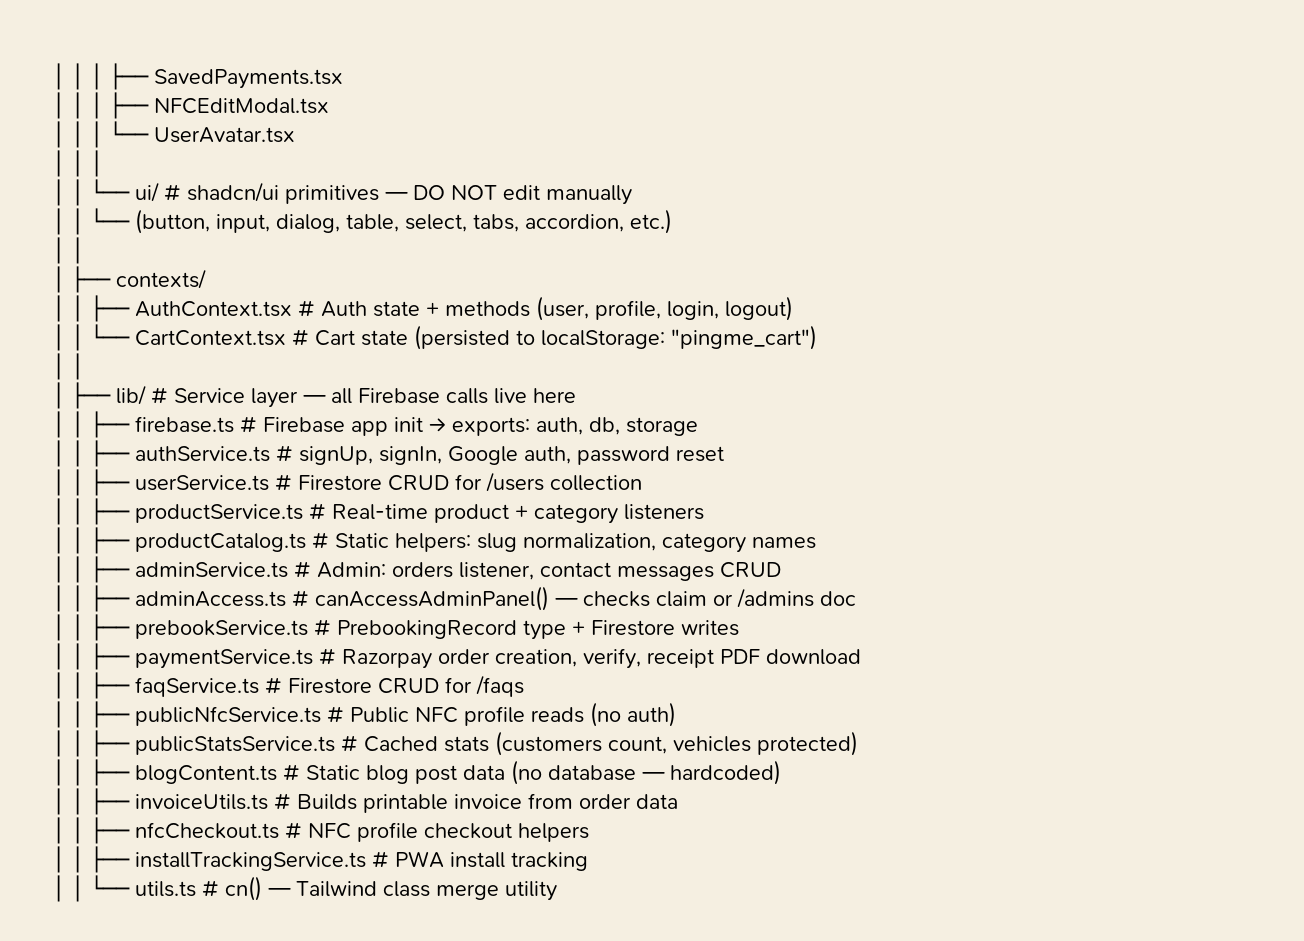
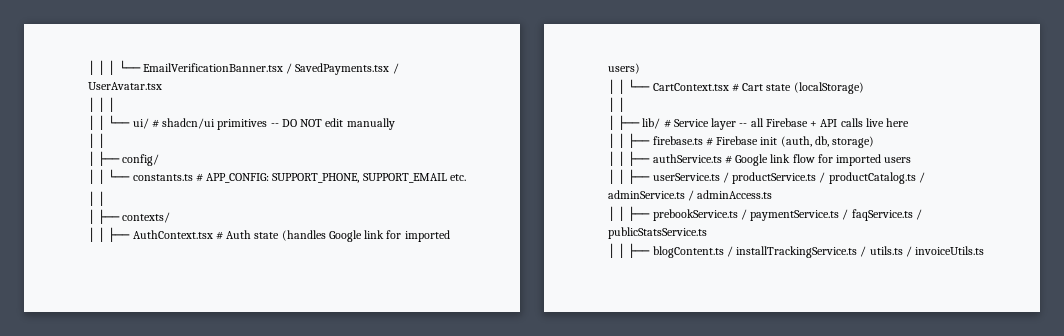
- │ │ │ ├── SavedPayments.tsx
- │ │ │ ├── NFCEditModal.tsx
- │ │ │ └── UserAvatar.tsx
+ │ │ │ └── EmailVerificationBanner.tsx / SavedPayments.tsx / UserAvatar.tsx
- │ │ └── ui/ # shadcn/ui primitives — DO NOT edit manually
- │ │ └── (button, input, dialog, table, select, tabs, accordion, etc.)
+ │ │ └── ui/ # shadcn/ui primitives -- DO NOT edit manually
+ │ │
+ │ ├── config/
+ │ │ └── constants.ts # APP_CONFIG: SUPPORT_PHONE, SUPPORT_EMAIL etc.
- │ │ ├── AuthContext.tsx # Auth state + methods (user, profile, login, logout)
+ │ │ ├── AuthContext.tsx # Auth state (handles Google link for imported users)
- │ │ └── CartContext.tsx # Cart state (persisted to localStorage: "pingme_cart")
+ │ │ └── CartContext.tsx # Cart state (localStorage)
- │ ├── lib/ # Service layer — all Firebase calls live here
+ │ ├── lib/ # Service layer -- all Firebase + API calls live here
- │ │ ├── firebase.ts # Firebase app init → exports: auth, db, storage
+ │ │ ├── firebase.ts # Firebase init (auth, db, storage)
- │ │ ├── authService.ts # signUp, signIn, Google auth, password reset
- │ │ ├── userService.ts # Firestore CRUD for /users collection
- │ │ ├── productService.ts # Real-time product + category listeners
- │ │ ├── productCatalog.ts # Static helpers: slug normalization, category names
- │ │ ├── adminService.ts # Admin: orders listener, contact messages CRUD
- │ │ ├── adminAccess.ts # canAccessAdminPanel() — checks claim or /admins doc
- │ │ ├── prebookService.ts # PrebookingRecord type + Firestore writes
- │ │ ├── paymentService.ts # Razorpay order creation, verify, receipt PDF download
- │ │ ├── faqService.ts # Firestore CRUD for /faqs
- │ │ ├── publicNfcService.ts # Public NFC profile reads (no auth)
- │ │ ├── publicStatsService.ts # Cached stats (customers count, vehicles protected)
- │ │ ├── blogContent.ts # Static blog post data (no database — hardcoded)
- │ │ ├── invoiceUtils.ts # Builds printable invoice from order data
- │ │ ├── nfcCheckout.ts # NFC profile checkout helpers
- │ │ ├── installTrackingService.ts # PWA install tracking
- │ │ └── utils.ts # cn() — Tailwind class merge utility
+ │ │ ├── authService.ts # Google link flow for imported users
+ │ │ ├── userService.ts / productService.ts / productCatalog.ts / adminService.ts / adminAccess.ts
+ │ │ ├── prebookService.ts / paymentService.ts / faqService.ts / publicStatsService.ts
+ │ │ ├── blogContent.ts / installTrackingService.ts / utils.ts / invoiceUtils.ts

